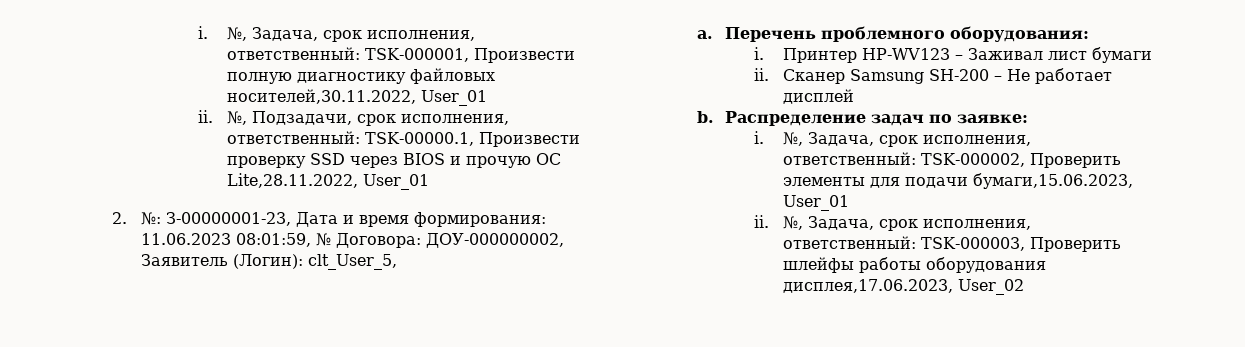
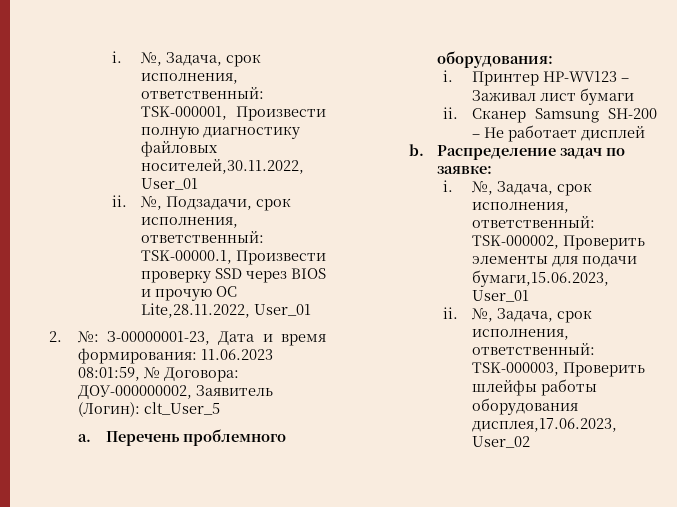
- 2. №: З-00000001-23, Дата и время формирования: 11.06.2023 08:01:59, № Договора: ДОУ-000000002, Заявитель (Логин): clt_User_5,
+ 2. №: З-00000001-23, Дата и время формирования: 11.06.2023 08:01:59, № Договора: ДОУ-000000002, Заявитель (Логин): clt_User_5

